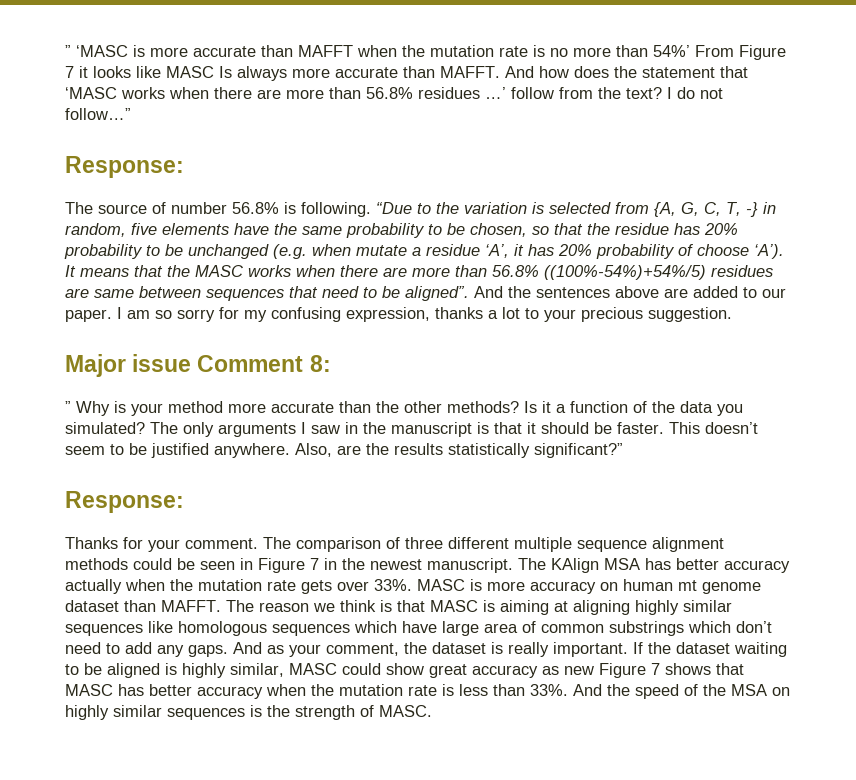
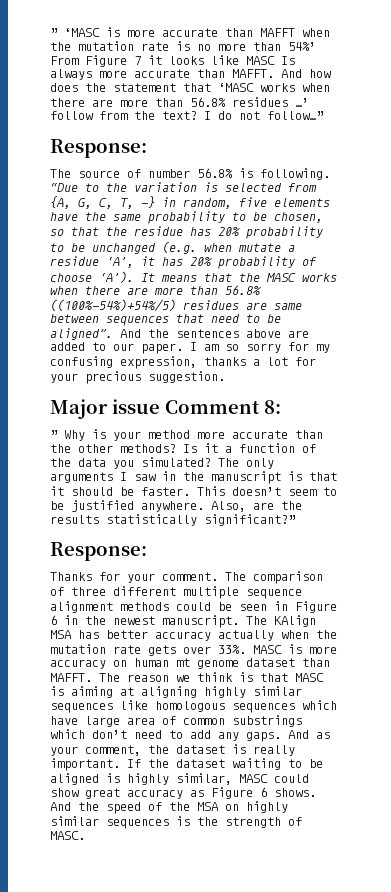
- I am so sorry for my confusing expression, thanks a lot to your precious suggestion.
+ I am so sorry for my confusing expression, thanks a lot for your precious suggestion.
- The comparison of three different multiple sequence alignment methods could be seen in Figure 7 in the newest manuscript.
+ The comparison of three different multiple sequence alignment methods could be seen in Figure 6 in the newest manuscript.
- If the dataset waiting to be aligned is highly similar, MASC could show great accuracy as new Figure 7 shows that MASC has better accuracy when the mutation rate is less than 33%.
+ If the dataset waiting to be aligned is highly similar, MASC could show great accuracy as Figure 6 shows.

